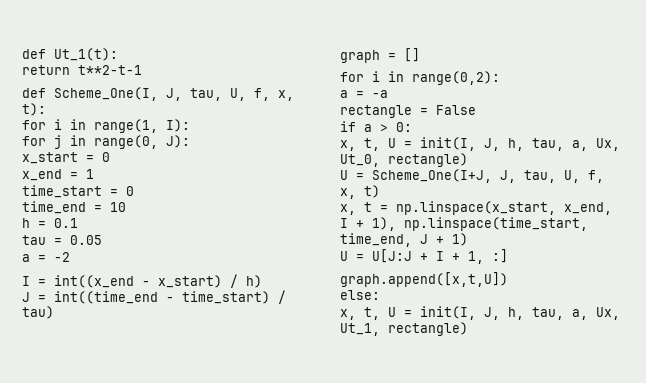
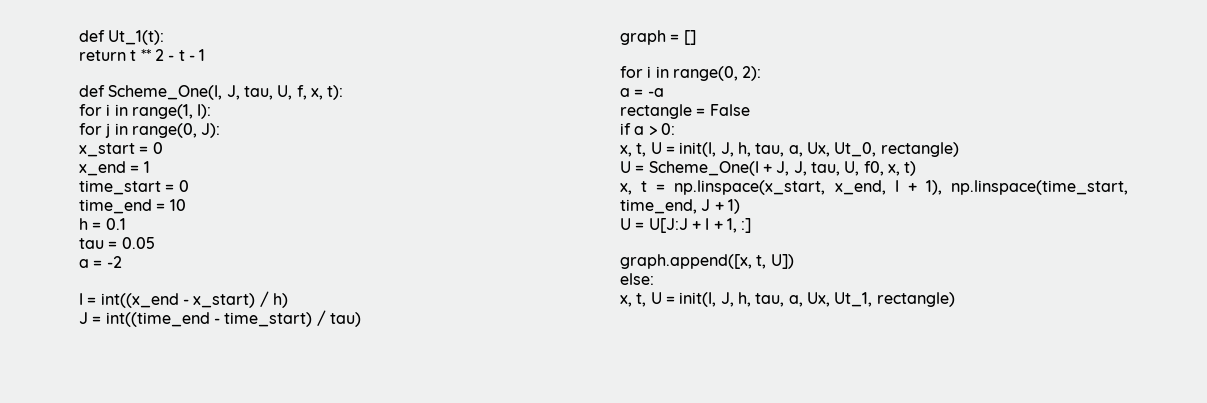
- return t**2-t-1
+ return t ** 2 - t - 1
- for i in range(0,2):
+ for i in range(0, 2):
- U = Scheme_One(I+J, J, tau, U, f, x, t)
+ U = Scheme_One(I + J, J, tau, U, f0, x, t)
- graph.append([x,t,U])
+ graph.append([x, t, U])

